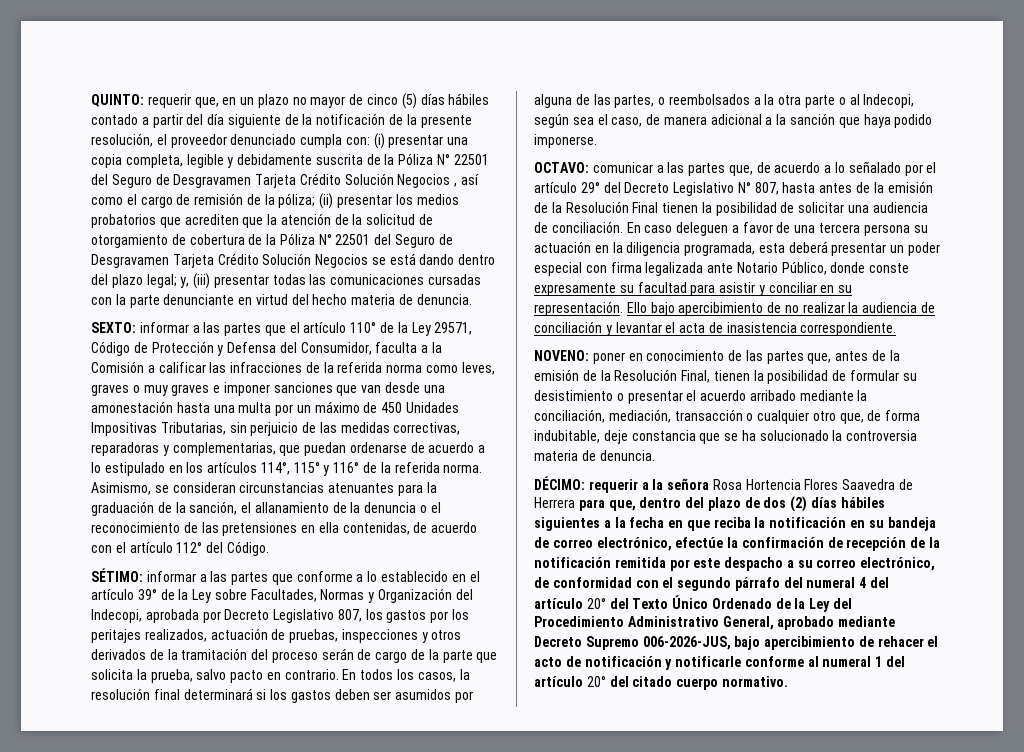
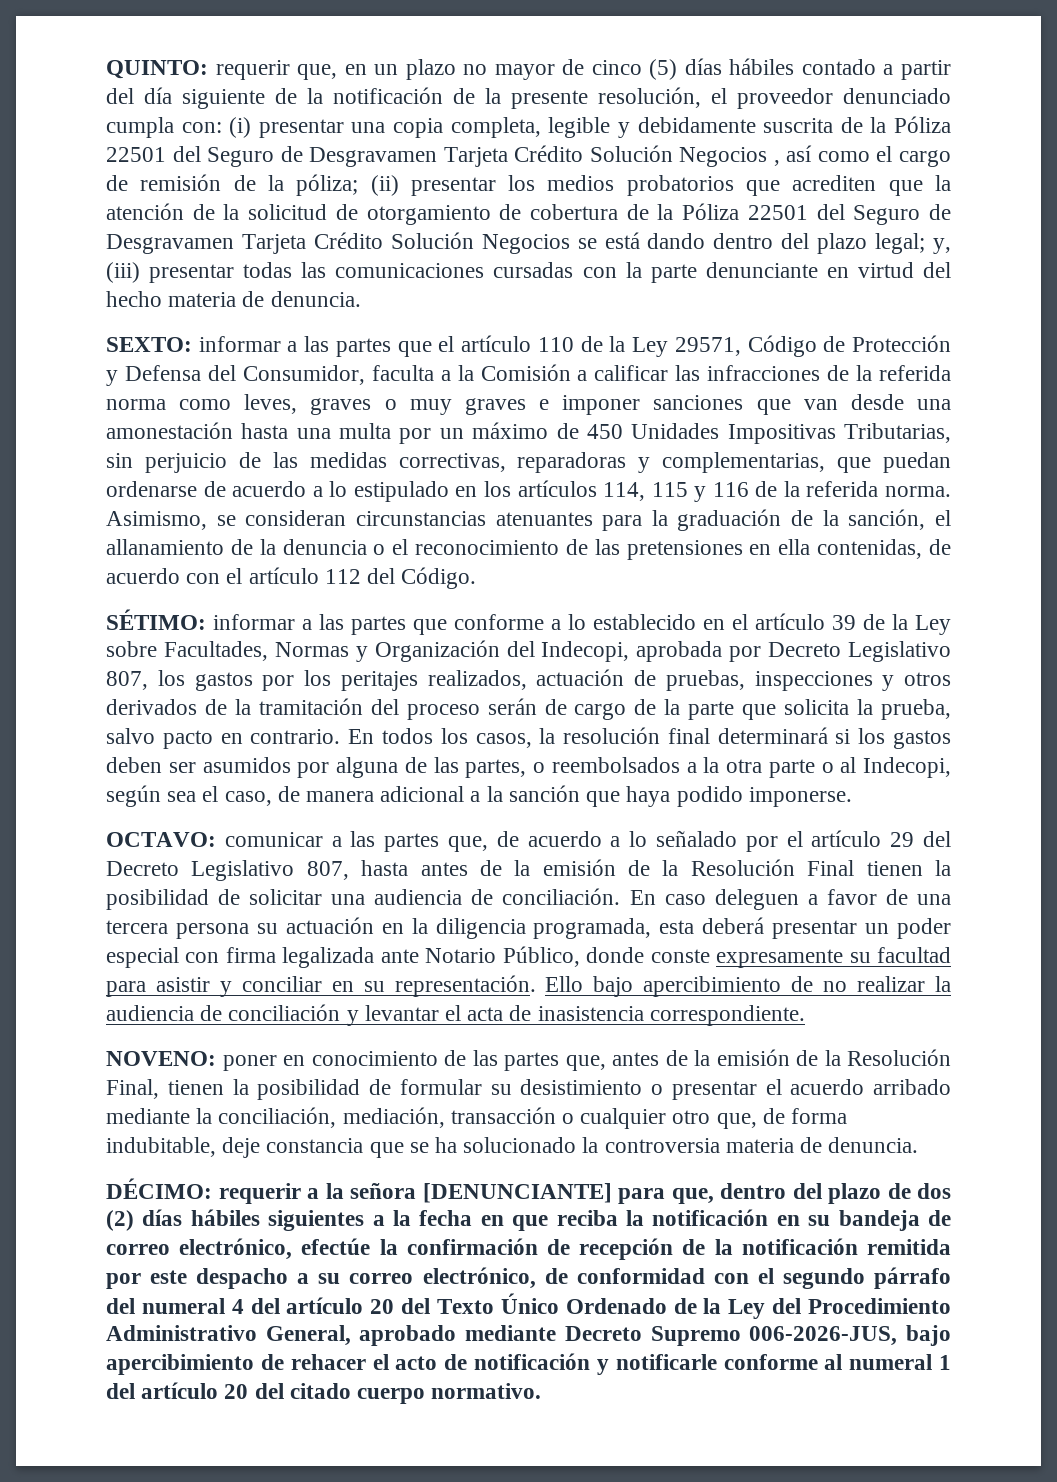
- (i) presentar una copia completa, legible y debidamente suscrita de la Póliza N° 22501 del Seguro de Desgravamen Tarjeta Crédito Solución Negocios , así como el cargo de remisión de la póliza;
+ (i) presentar una copia completa, legible y debidamente suscrita de la Póliza 22501 del Seguro de Desgravamen Tarjeta Crédito Solución Negocios , así como el cargo de remisión de la póliza;
- (ii) presentar los medios probatorios que acrediten que la atención de la solicitud de otorgamiento de cobertura de la Póliza N° 22501 del Seguro de Desgravamen Tarjeta Crédito Solución Negocios se está dando dentro del plazo legal;
+ (ii) presentar los medios probatorios que acrediten que la atención de la solicitud de otorgamiento de cobertura de la Póliza 22501 del Seguro de Desgravamen Tarjeta Crédito Solución Negocios se está dando dentro del plazo legal;
- informar a las partes que el artículo 110° de la Ley 29571, Código de Protección y Defensa del Consumidor, faculta a la Comisión a calificar las infracciones de la referida norma como leves, graves o muy graves e imponer sanciones que van desde una amonestación hasta una multa por un máximo de 450 Unidades Impositivas Tributarias, sin perjuicio de las medidas correctivas, reparadoras y complementarias, que puedan ordenarse de acuerdo a lo estipulado en los artículos 114°, 115° y 116° de la referida norma.
+ informar a las partes que el artículo 110 de la Ley 29571, Código de Protección y Defensa del Consumidor, faculta a la Comisión a calificar las infracciones de la referida norma como leves, graves o muy graves e imponer sanciones que van desde una amonestación hasta una multa por un máximo de 450 Unidades Impositivas Tributarias, sin perjuicio de las medidas correctivas, reparadoras y complementarias, que puedan ordenarse de acuerdo a lo estipulado en los artículos 114, 115 y 116 de la referida norma.
- Asimismo, se consideran circunstancias atenuantes para la graduación de la sanción, el allanamiento de la denuncia o el reconocimiento de las pretensiones en ella contenidas, de acuerdo con el artículo 112° del Código.
+ Asimismo, se consideran circunstancias atenuantes para la graduación de la sanción, el allanamiento de la denuncia o el reconocimiento de las pretensiones en ella contenidas, de acuerdo con el artículo 112 del Código.
- SÉTIMO: informar a las partes que conforme a lo establecido en el artículo 39° de la Ley sobre Facultades, Normas y Organización del Indecopi, aprobada por Decreto Legislativo 807, los gastos por los peritajes realizados, actuación de pruebas, inspecciones y otros derivados de la tramitación del proceso serán de cargo de la parte que solicita la prueba, salvo pacto en contrario.
+ SÉTIMO: informar a las partes que conforme a lo establecido en el artículo 39 de la Ley sobre Facultades, Normas y Organización del Indecopi, aprobada por Decreto Legislativo 807, los gastos por los peritajes realizados, actuación de pruebas, inspecciones y otros derivados de la tramitación del proceso serán de cargo de la parte que solicita la prueba, salvo pacto en contrario.
- OCTAVO: comunicar a las partes que, de acuerdo a lo señalado por el artículo 29° del Decreto Legislativo N° 807, hasta antes de la emisión de la Resolución Final tienen la posibilidad de solicitar una audiencia de conciliación.
+ OCTAVO: comunicar a las partes que, de acuerdo a lo señalado por el artículo 29 del Decreto Legislativo 807, hasta antes de la emisión de la Resolución Final tienen la posibilidad de solicitar una audiencia de conciliación.
- requerir a la señora Rosa Hortencia Flores Saavedra de Herrera para que, dentro del plazo de dos (2) días hábiles siguientes a la fecha en que reciba la notificación en su bandeja de correo electrónico, efectúe la confirmación de recepción de la notificación remitida por este despacho a su correo electrónico, de conformidad con el segundo párrafo del numeral 4 del artículo 20° del Texto Único Ordenado de la Ley del Procedimiento Administrativo General, aprobado mediante Decreto Supremo 006-2026-JUS, bajo apercibimiento de rehacer el acto de notificación y notificarle conforme al numeral 1 del artículo 20° del citado cuerpo normativo.
+ requerir a la señora [DENUNCIANTE] para que, dentro del plazo de dos (2) días hábiles siguientes a la fecha en que reciba la notificación en su bandeja de correo electrónico, efectúe la confirmación de recepción de la notificación remitida por este despacho a su correo electrónico, de conformidad con el segundo párrafo del numeral 4 del artículo 20 del Texto Único Ordenado de la Ley del Procedimiento Administrativo General, aprobado mediante Decreto Supremo 006-2026-JUS, bajo apercibimiento de rehacer el acto de notificación y notificarle conforme al numeral 1 del artículo 20 del citado cuerpo normativo.

